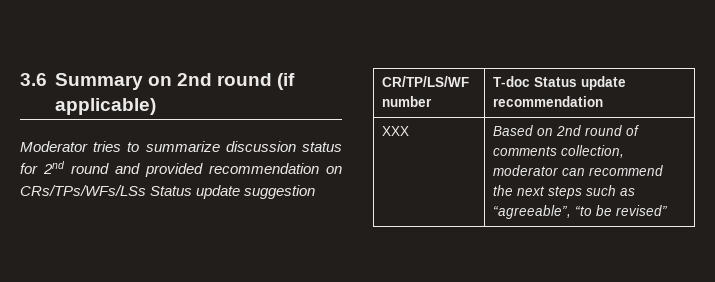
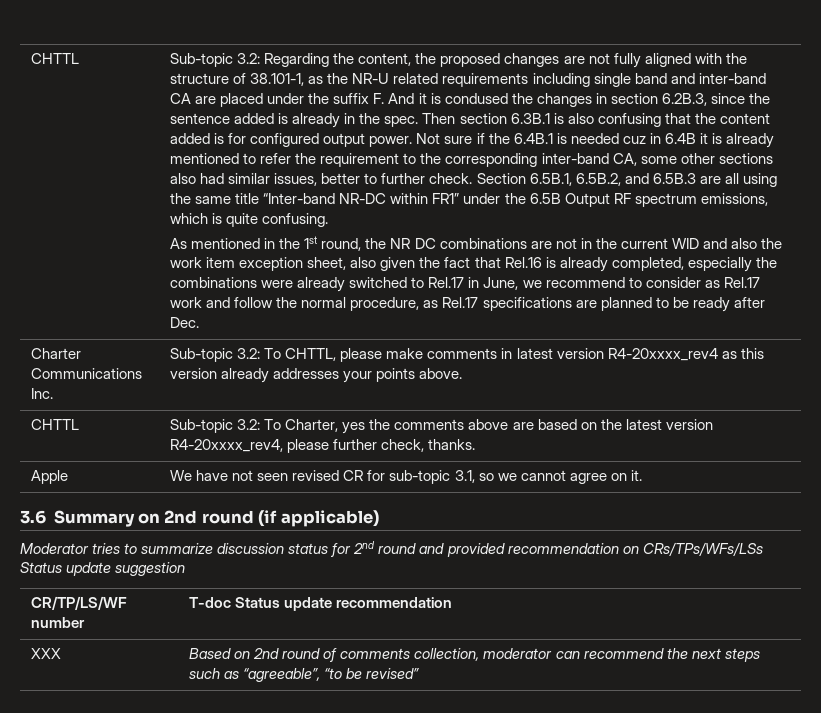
+ CHTTL | Sub-topic 3.2: Regarding the content, the proposed changes are not fully aligned with the structure of 38.101-1, as the NR-U related requirements including single band and inter-band CA are placed under the suffix F. And it is condused the changes in section 6.2B.3, since the sentence added is already in the spec. Then section 6.3B.1 is also confusing that the content added is for configured output power. Not sure if the 6.4B.1 is needed cuz in 6.4B it is already mentioned to refer the requirement to the corresponding inter-band CA, some other sections also had similar issues, better to further check. Section 6.5B.1, 6.5B.2, and 6.5B.3 are all using the same title “Inter-band NR-DC within FR1” under the 6.5B Output RF spectrum emissions, which is quite confusing.
+ As mentioned in the 1st round, the NR DC combinations are not in the current WID and also the work item exception sheet, also given the fact that Rel.16 is already completed, especially the combinations were already switched to Rel.17 in June, we recommend to consider as Rel.17 work and follow the normal procedure, as Rel.17 specifications are planned to be ready after Dec.
+ Charter Communications Inc. | Sub-topic 3.2: To CHTTL, please make comments in latest version R4-20xxxx_rev4 as this version already addresses your points above.
+ CHTTL | Sub-topic 3.2: To Charter, yes the comments above are based on the latest version R4-20xxxx_rev4, please further check, thanks.
+ Apple | We have not seen revised CR for sub-topic 3.1, so we cannot agree on it.

